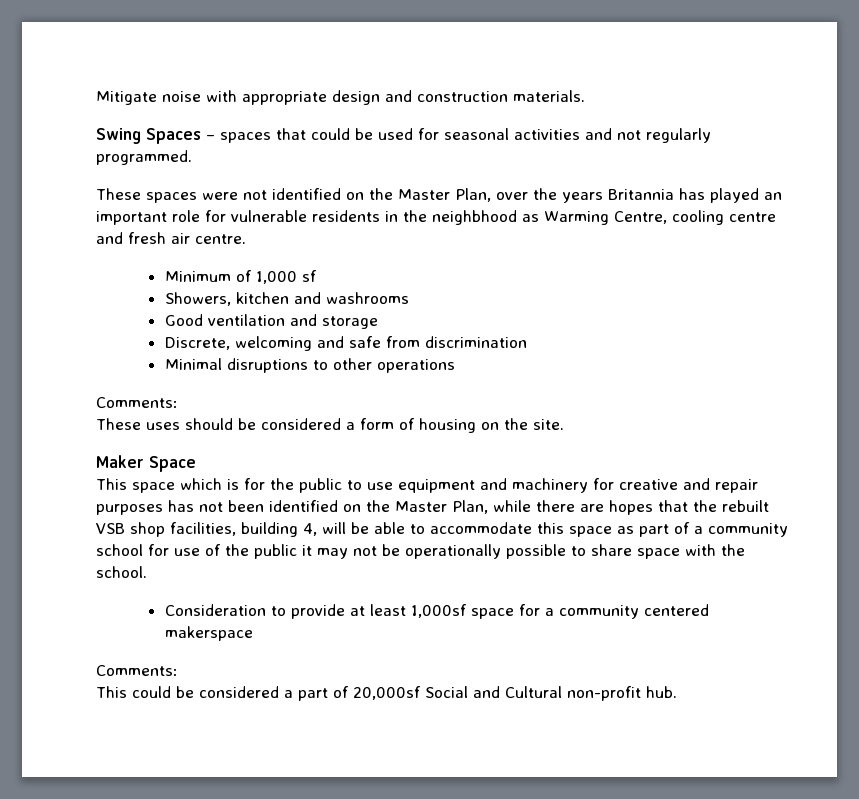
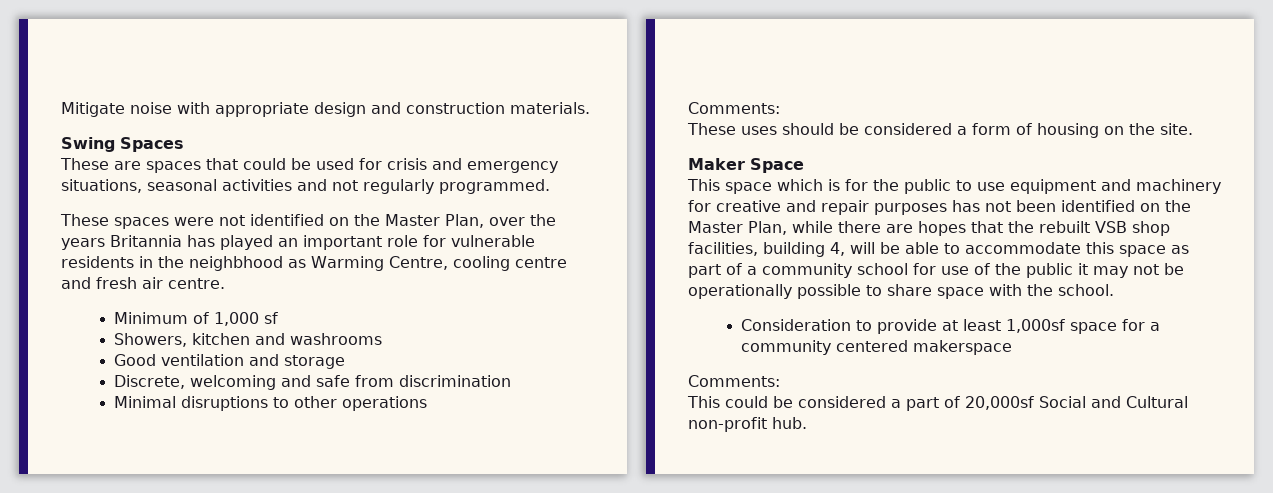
- Swing Spaces – spaces that could be used for seasonal activities and not regularly programmed.
+ Swing Spaces
+ These are spaces that could be used for crisis and emergency situations, seasonal activities and not regularly programmed.

